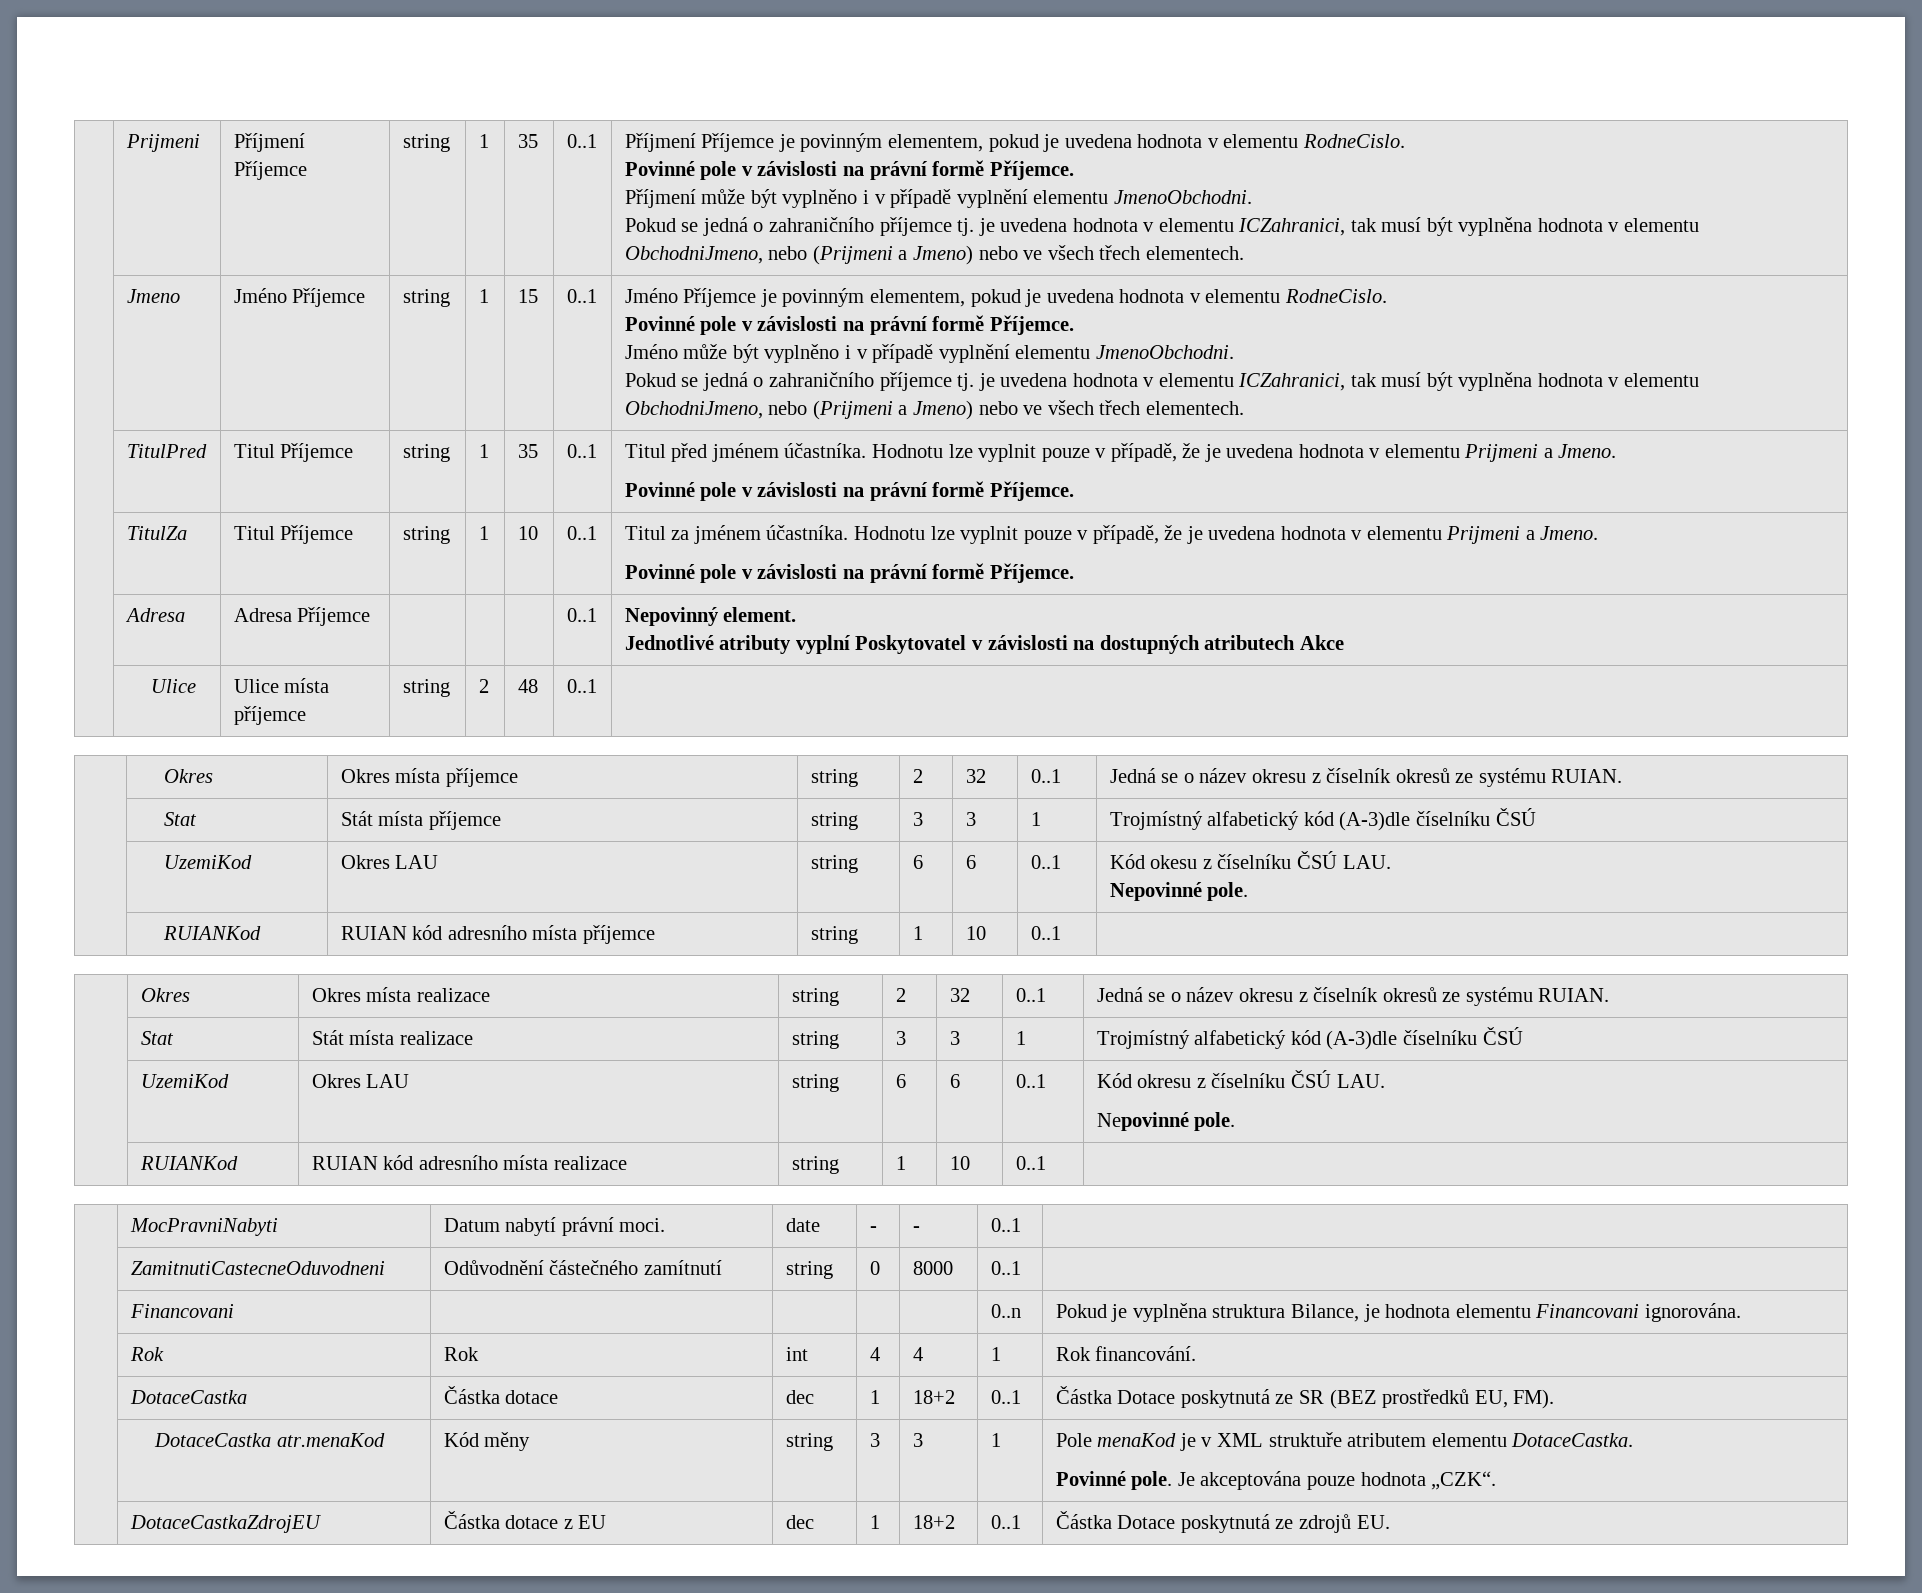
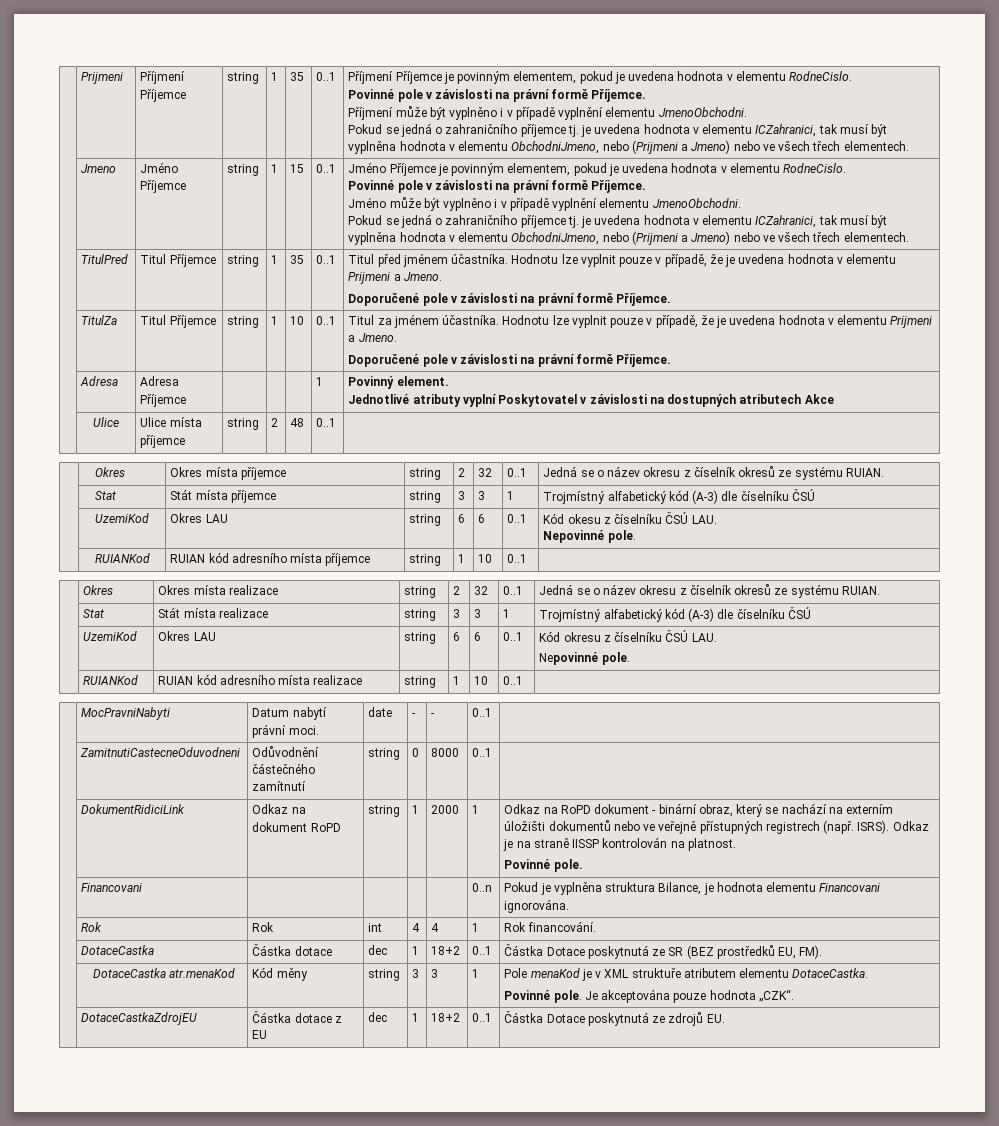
  | TitulPred | Titul Příjemce | string | 1 | 35 | 0..1 | Titul před jménem účastníka. Hodnotu lze vyplnit pouze v případě, že je uvedena hodnota v elementu Prijmeni a Jmeno.
- Povinné pole v závislosti na právní formě Příjemce.
+ Doporučené pole v závislosti na právní formě Příjemce.
  | TitulZa | Titul Příjemce | string | 1 | 10 | 0..1 | Titul za jménem účastníka. Hodnotu lze vyplnit pouze v případě, že je uvedena hodnota v elementu Prijmeni a Jmeno.
- Povinné pole v závislosti na právní formě Příjemce.
+ Doporučené pole v závislosti na právní formě Příjemce.
- | Adresa | Adresa Příjemce | | | | 0..1 | Nepovinný element.
+ | Adresa | Adresa Příjemce | | | | 1 | Povinný element.
- | Stat | Stát místa příjemce | string | 3 | 3 | 1 | Trojmístný alfabetický kód (A-3)dle číselníku ČSÚ
+ | Stat | Stát místa příjemce | string | 3 | 3 | 1 | Trojmístný alfabetický kód (A-3) dle číselníku ČSÚ
- | Stat | Stát místa realizace | string | 3 | 3 | 1 | Trojmístný alfabetický kód (A-3)dle číselníku ČSÚ
+ | Stat | Stát místa realizace | string | 3 | 3 | 1 | Trojmístný alfabetický kód (A-3) dle číselníku ČSÚ
+ | DokumentRidiciLink | Odkaz na dokument RoPD | string | 1 | 2000 | 1 | Odkaz na RoPD dokument - binární obraz, který se nachází na externím úložišti dokumentů nebo ve veřejně přístupných registrech (např. ISRS). Odkaz je na straně IISSP kontrolován na platnost.
+ Povinné pole.

